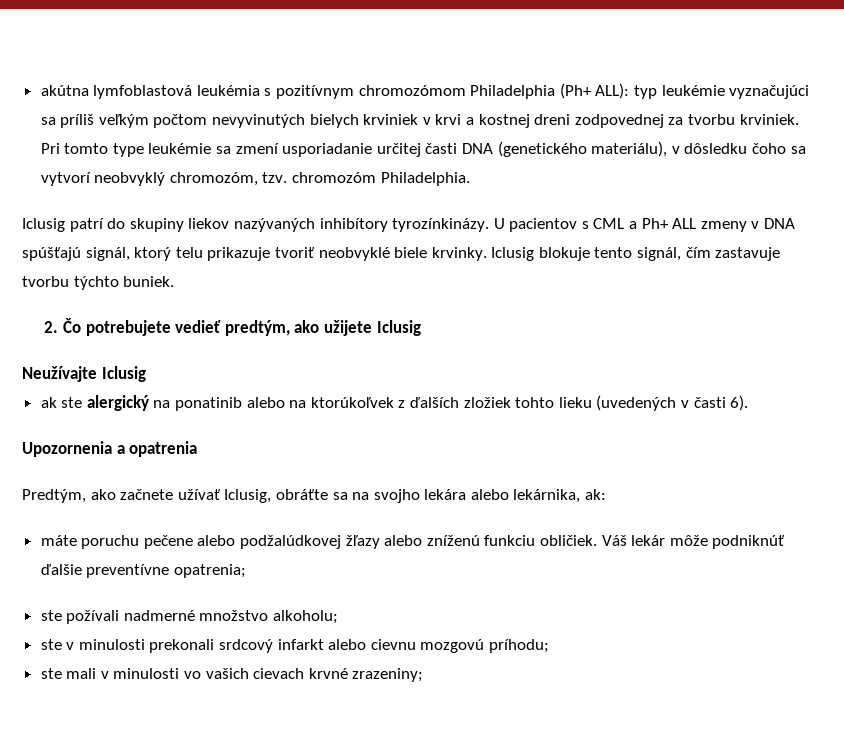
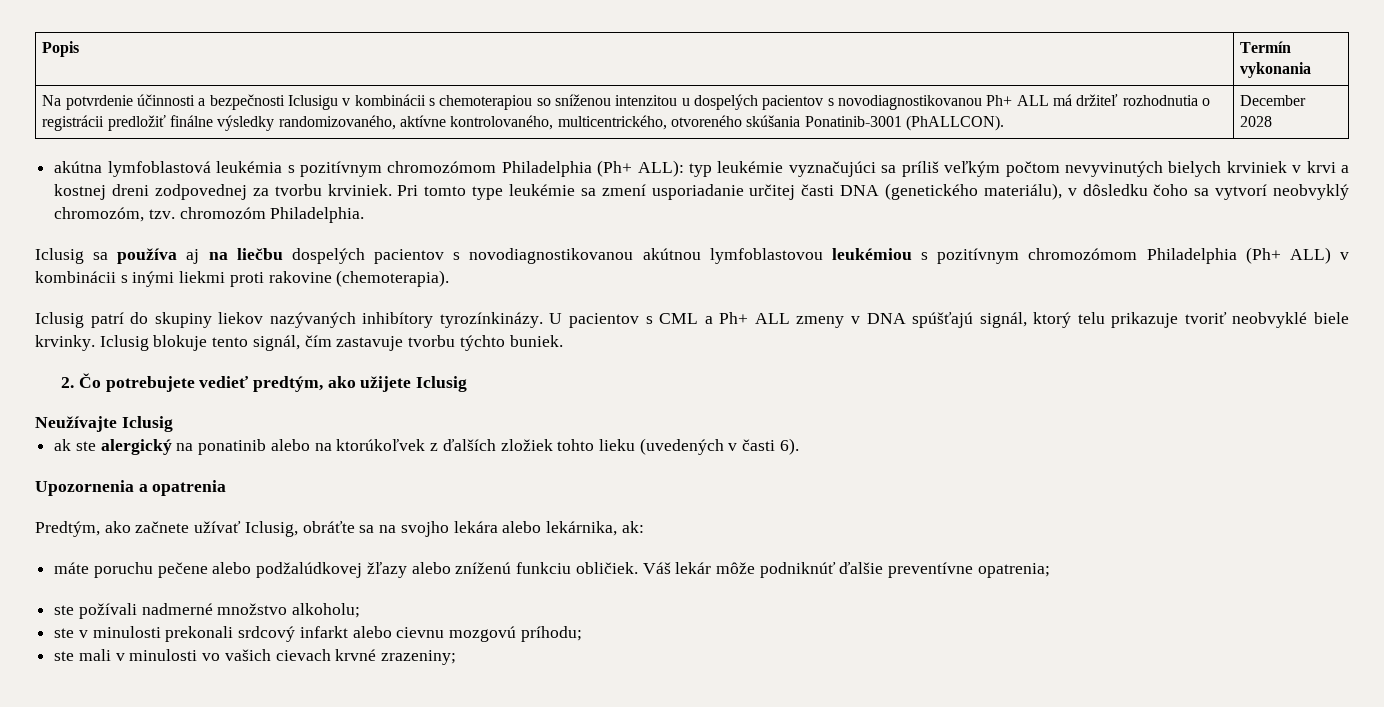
+ Popis | Termín vykonania
+ Na potvrdenie účinnosti a bezpečnosti Iclusigu v kombinácii s chemoterapiou so sníženou intenzitou u dospelých pacientov s novodiagnostikovanou Ph+ ALL má držiteľ rozhodnutia o registrácii predložiť finálne výsledky randomizovaného, aktívne kontrolovaného, multicentrického, otvoreného skúšania Ponatinib-3001 (PhALLCON). | December 2028
+ Iclusig sa používa aj na liečbu dospelých pacientov s novodiagnostikovanou akútnou lymfoblastovou leukémiou s pozitívnym chromozómom Philadelphia (Ph+ ALL) v kombinácii s inými liekmi proti rakovine (chemoterapia).

